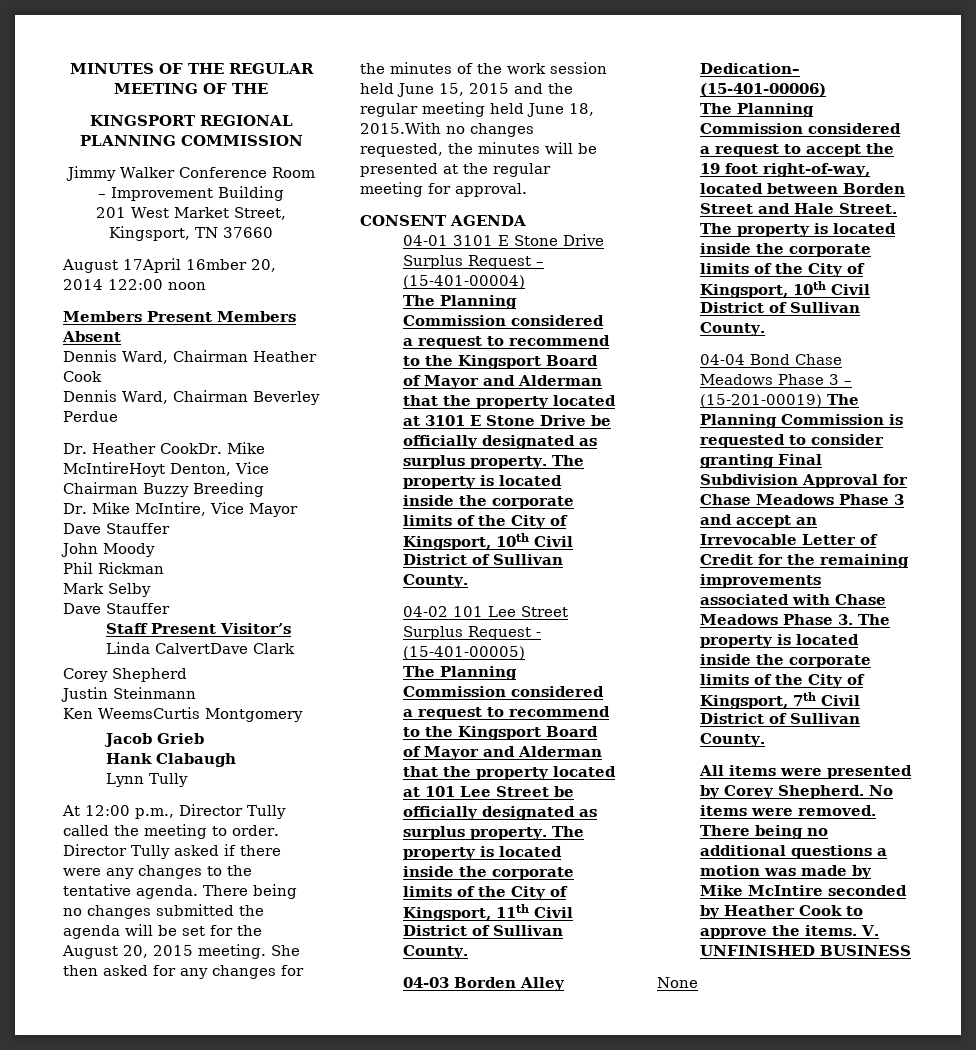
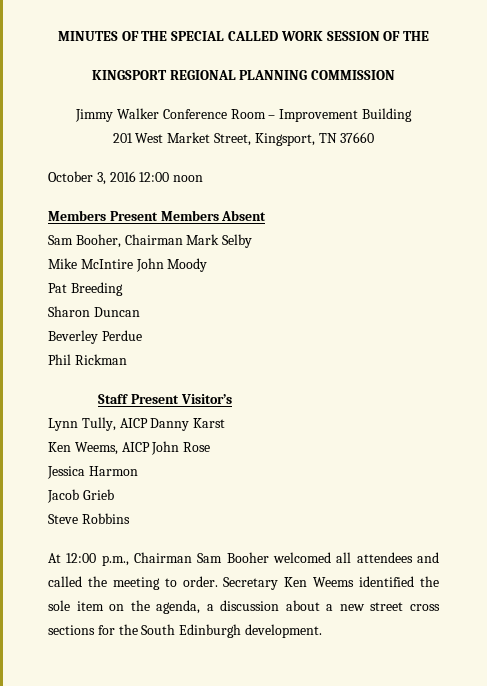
- MINUTES OF THE REGULAR MEETING OF THE
+ MINUTES OF THE SPECIAL CALLED WORK SESSION OF THE
- August 17April 16mber 20, 2014 122:00 noon
+ October 3, 2016 12:00 noon
- Dennis Ward, Chairman Heather Cook
- Dennis Ward, Chairman Beverley Perdue
- Dr. Heather CookDr. Mike McIntireHoyt Denton, Vice Chairman Buzzy Breeding
- Dr. Mike McIntire, Vice Mayor Dave Stauffer
- John Moody
+ Sam Booher, Chairman Mark Selby
+ Mike McIntire John Moody
+ Pat Breeding
+ Sharon Duncan
+ Beverley Perdue
  Phil Rickman
- Mark Selby
- Dave Stauffer
- Staff Present Visitor’s Linda CalvertDave Clark
- Corey Shepherd
- Justin Steinmann
- Ken WeemsCurtis Montgomery
+ Staff Present Visitor’s
+ Lynn Tully, AICP Danny Karst
+ Ken Weems, AICP John Rose
+ Jessica Harmon
  Jacob Grieb
- Hank Clabaugh
- Lynn Tully
- At 12:00 p.m., Director Tully called the meeting to order.
+ Steve Robbins
+ At 12:00 p.m., Chairman Sam Booher welcomed all attendees and called the meeting to order.
- Director Tully asked if there were any changes to the tentative agenda. There being no changes submitted the agenda will be set for the August 20, 2015 meeting. She then asked for any changes for the minutes of the work session held June 15, 2015 and the regular meeting held June 18, 2015.With no changes requested, the minutes will be presented at the regular meeting for approval.
- CONSENT AGENDA
- 04-01 3101 E Stone Drive Surplus Request – (15-401-00004)
- The Planning Commission considered a request to recommend to the Kingsport Board of Mayor and Alderman that the property located at 3101 E Stone Drive be officially designated as surplus property. The property is located inside the corporate limits of the City of Kingsport, 10th Civil District of Sullivan County.
- 04-02 101 Lee Street Surplus Request - (15-401-00005)
- The Planning Commission considered a request to recommend to the Kingsport Board of Mayor and Alderman that the property located at 101 Lee Street be officially designated as surplus property. The property is located inside the corporate limits of the City of Kingsport, 11th Civil District of Sullivan County.
- 04-03 Borden Alley Dedication– (15-401-00006)
- The Planning Commission considered a request to accept the 19 foot right-of-way, located between Borden Street and Hale Street. The property is located inside the corporate limits of the City of Kingsport, 10th Civil District of Sullivan County.
- 04-04 Bond Chase Meadows Phase 3 – (15-201-00019) The Planning Commission is requested to consider granting Final Subdivision Approval for Chase Meadows Phase 3 and accept an Irrevocable Letter of Credit for the remaining improvements associated with Chase Meadows Phase 3. The property is located inside the corporate limits of the City of Kingsport, 7th Civil District of Sullivan County.
- All items were presented by Corey Shepherd. No items were removed. There being no additional questions a motion was made by Mike McIntire seconded by Heather Cook to approve the items. V. UNFINISHED BUSINESS
- None
+ Secretary Ken Weems identified the sole item on the agenda, a discussion about a new street cross sections for the South Edinburgh development.

